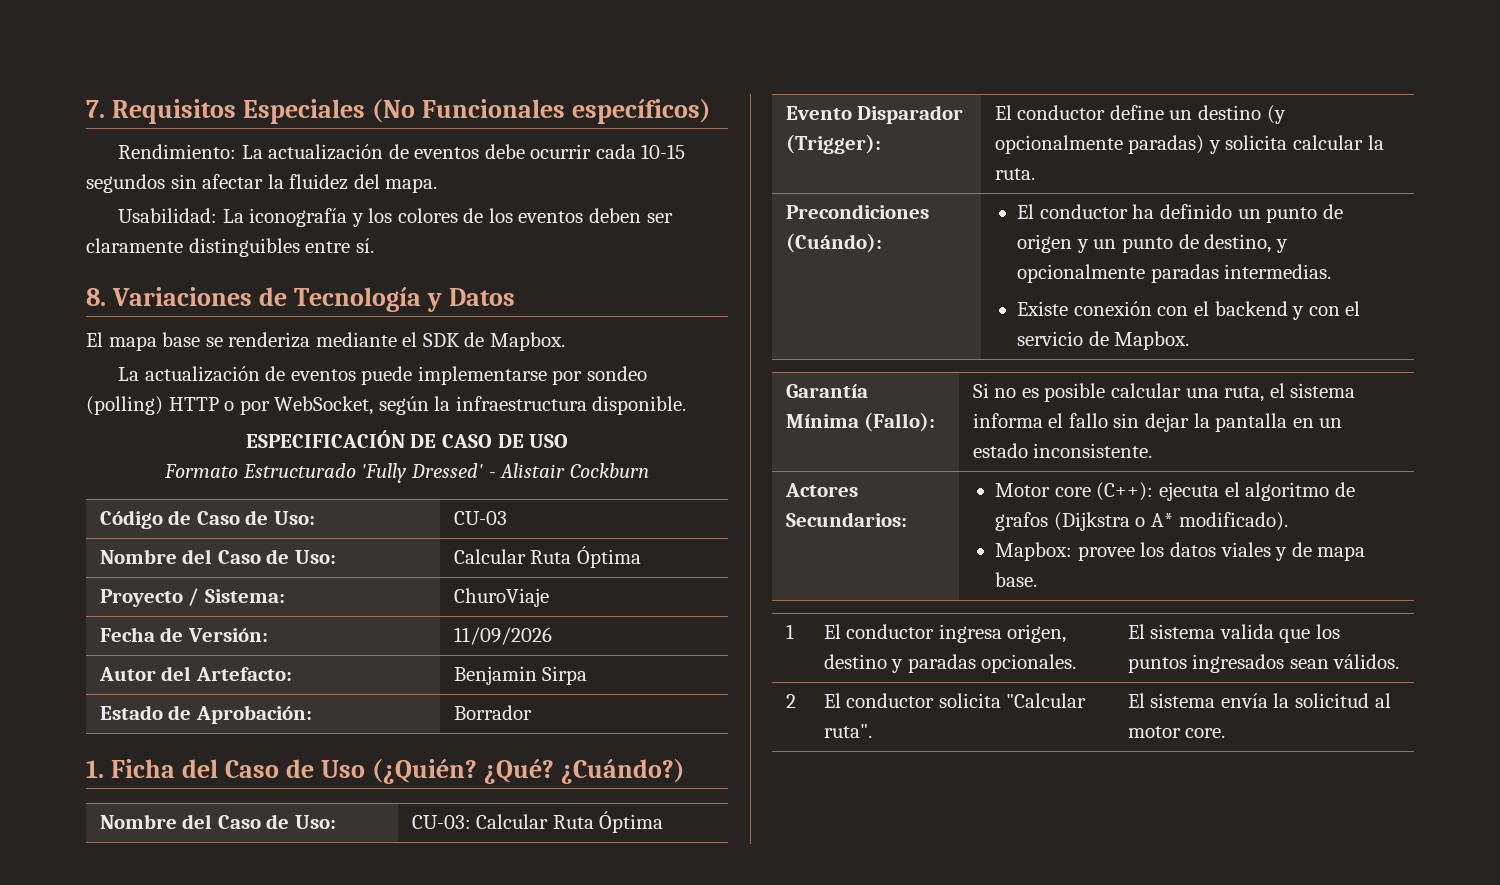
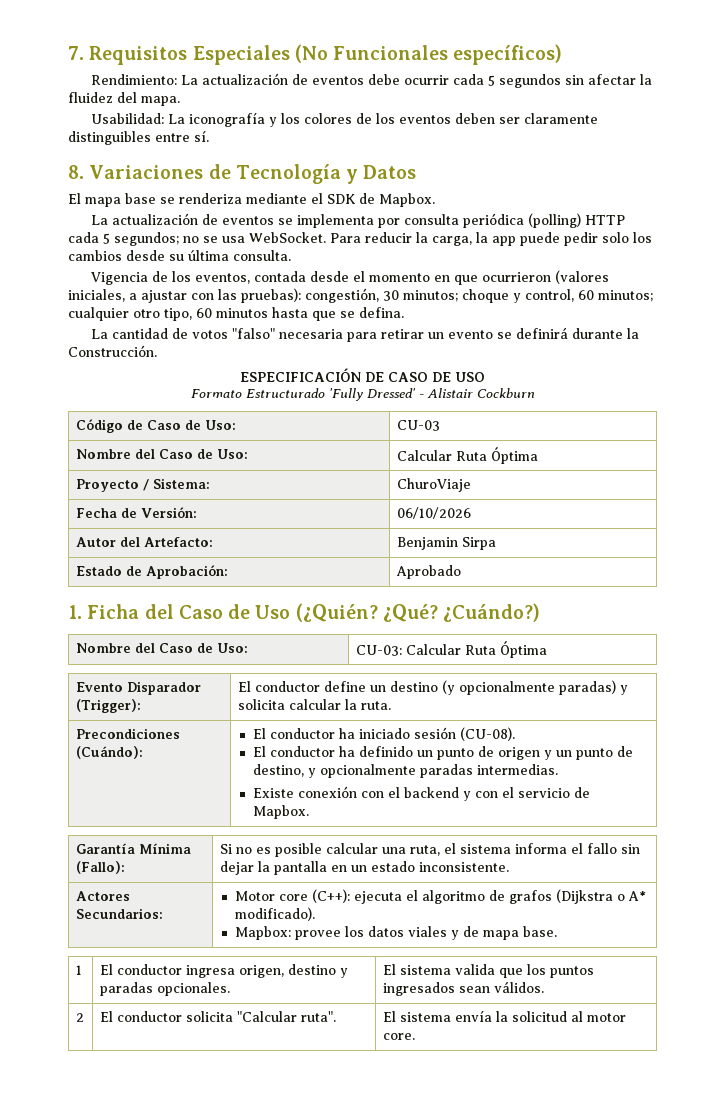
- Rendimiento: La actualización de eventos debe ocurrir cada 10-15 segundos sin afectar la fluidez del mapa.
+ Rendimiento: La actualización de eventos debe ocurrir cada 5 segundos sin afectar la fluidez del mapa.
- La actualización de eventos puede implementarse por sondeo (polling) HTTP o por WebSocket, según la infraestructura disponible.
+ La actualización de eventos se implementa por consulta periódica (polling) HTTP cada 5 segundos; no se usa WebSocket. Para reducir la carga, la app puede pedir solo los cambios desde su última consulta.
+ Vigencia de los eventos, contada desde el momento en que ocurrieron (valores iniciales, a ajustar con las pruebas): congestión, 30 minutos; choque y control, 60 minutos; cualquier otro tipo, 60 minutos hasta que se defina.
+ La cantidad de votos "falso" necesaria para retirar un evento se definirá durante la Construcción.
- Fecha de Versión: | 11/09/2026
+ Fecha de Versión: | 06/10/2026
- Estado de Aprobación: | Borrador
+ Estado de Aprobación: | Aprobado
- Precondiciones (Cuándo): | El conductor ha definido un punto de origen y un punto de destino, y opcionalmente paradas intermedias.
+ Precondiciones (Cuándo): | El conductor ha iniciado sesión (CU-08).
+ El conductor ha definido un punto de origen y un punto de destino, y opcionalmente paradas intermedias.

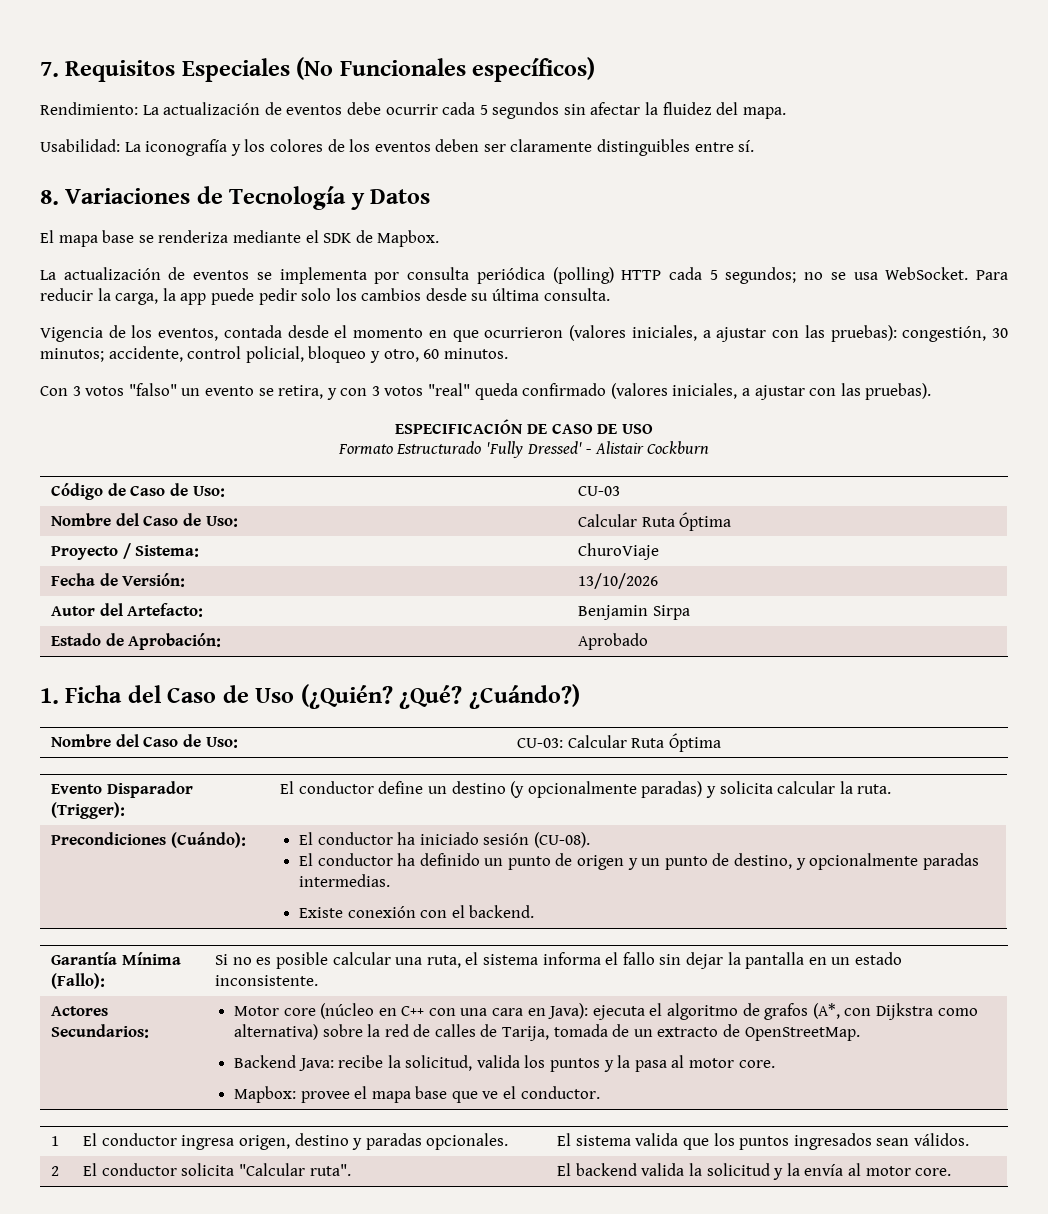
- Vigencia de los eventos, contada desde el momento en que ocurrieron (valores iniciales, a ajustar con las pruebas): congestión, 30 minutos; choque y control, 60 minutos; cualquier otro tipo, 60 minutos hasta que se defina.
- La cantidad de votos "falso" necesaria para retirar un evento se definirá durante la Construcción.
+ Vigencia de los eventos, contada desde el momento en que ocurrieron (valores iniciales, a ajustar con las pruebas): congestión, 30 minutos; accidente, control policial, bloqueo y otro, 60 minutos.
+ Con 3 votos "falso" un evento se retira, y con 3 votos "real" queda confirmado (valores iniciales, a ajustar con las pruebas).
- Fecha de Versión: | 06/10/2026
+ Fecha de Versión: | 13/10/2026
  Precondiciones (Cuándo): | El conductor ha iniciado sesión (CU-08).
  El conductor ha definido un punto de origen y un punto de destino, y opcionalmente paradas intermedias.
- Existe conexión con el backend y con el servicio de Mapbox.
+ Existe conexión con el backend.
- Motor core (C++): ejecuta el algoritmo de grafos (Dijkstra o A* modificado).
- Mapbox: provee los datos viales y de mapa base.
+ Motor core (núcleo en C++ con una cara en Java): ejecuta el algoritmo de grafos (A*, con Dijkstra como alternativa) sobre la red de calles de Tarija, tomada de un extracto de OpenStreetMap.
+ Backend Java: recibe la solicitud, valida los puntos y la pasa al motor core.
+ Mapbox: provee el mapa base que ve el conductor.
- 2 | El conductor solicita "Calcular ruta". | El sistema envía la solicitud al motor core.
+ 2 | El conductor solicita "Calcular ruta". | El backend valida la solicitud y la envía al motor core.

